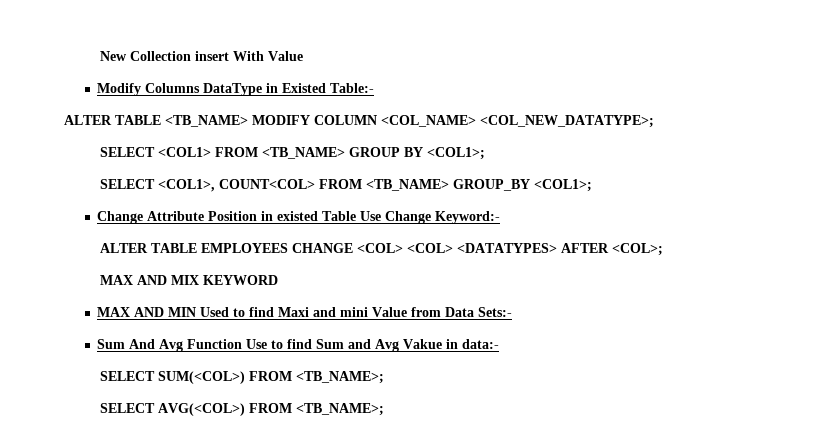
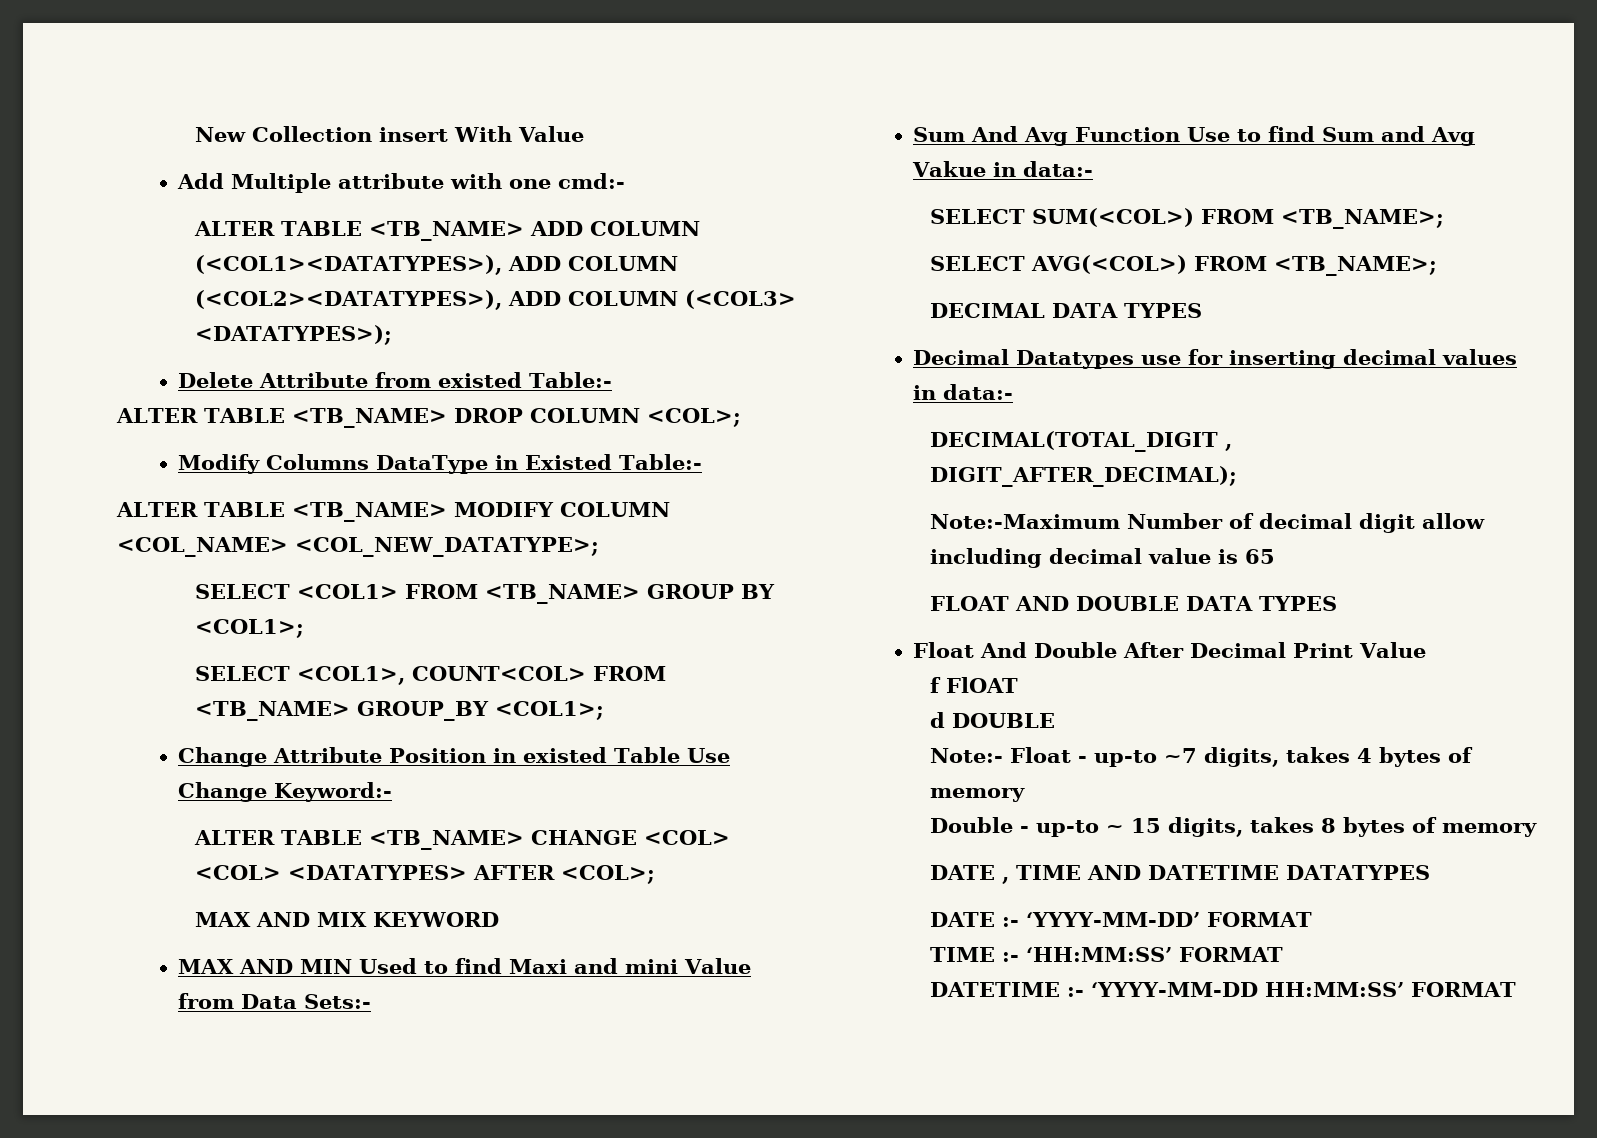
+ Add Multiple attribute with one cmd:-
+ ALTER TABLE <TB_NAME> ADD COLUMN (<COL1><DATATYPES>), ADD COLUMN (<COL2><DATATYPES>), ADD COLUMN (<COL3> <DATATYPES>);
+ Delete Attribute from existed Table:-
+ ALTER TABLE <TB_NAME> DROP COLUMN <COL>;
- ALTER TABLE EMPLOYEES CHANGE <COL> <COL> <DATATYPES> AFTER <COL>;
+ ALTER TABLE <TB_NAME> CHANGE <COL> <COL> <DATATYPES> AFTER <COL>;
+ DECIMAL DATA TYPES
+ Decimal Datatypes use for inserting decimal values in data:-
+ DECIMAL(TOTAL_DIGIT , DIGIT_AFTER_DECIMAL);
+ Note:-Maximum Number of decimal digit allow including decimal value is 65
+ FLOAT AND DOUBLE DATA TYPES
+ Float And Double After Decimal Print Value
+ f FlOAT
+ d DOUBLE
+ Note:- Float - up-to ~7 digits, takes 4 bytes of memory
+ Double - up-to ~ 15 digits, takes 8 bytes of memory
+ DATE , TIME AND DATETIME DATATYPES
+ DATE :- ‘YYYY-MM-DD’ FORMAT
+ TIME :- ‘HH:MM:SS’ FORMAT
+ DATETIME :- ‘YYYY-MM-DD HH:MM:SS’ FORMAT

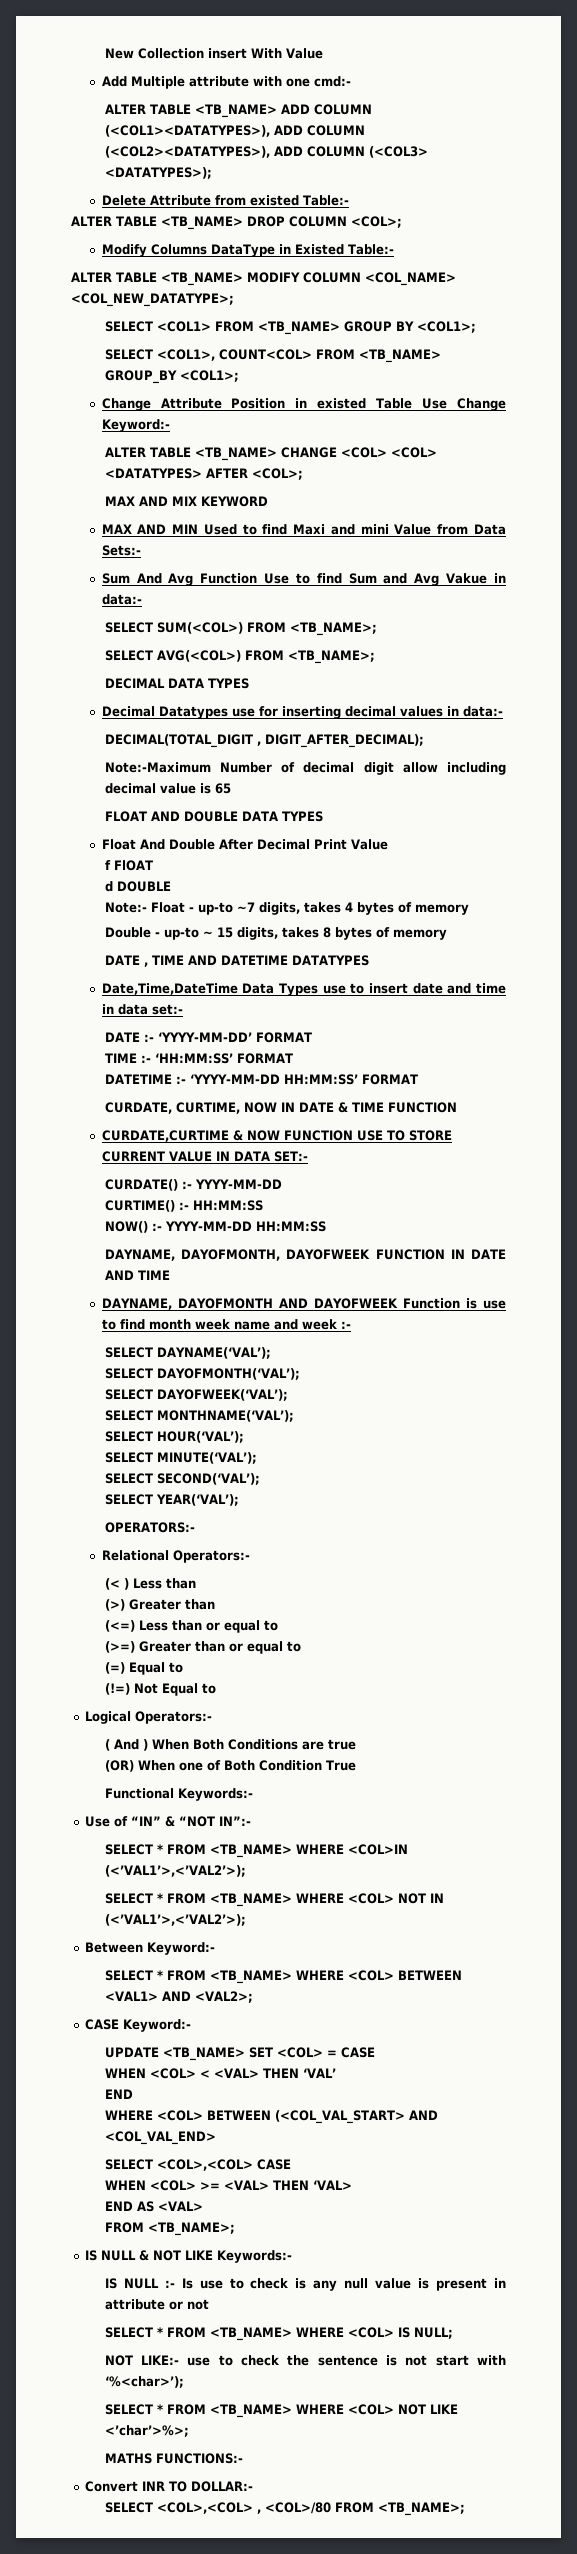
+ Date,Time,DateTime Data Types use to insert date and time in data set:-
+ CURDATE, CURTIME, NOW IN DATE & TIME FUNCTION
+ CURDATE,CURTIME & NOW FUNCTION USE TO STORE CURRENT VALUE IN DATA SET:-
+ CURDATE() :- YYYY-MM-DD
+ CURTIME() :- HH:MM:SS
+ NOW() :- YYYY-MM-DD HH:MM:SS
+ DAYNAME, DAYOFMONTH, DAYOFWEEK FUNCTION IN DATE AND TIME
+ DAYNAME, DAYOFMONTH AND DAYOFWEEK Function is use to find month week name and week :-
+ SELECT DAYNAME(‘VAL’);
+ SELECT DAYOFMONTH(‘VAL’);
+ SELECT DAYOFWEEK(‘VAL’);
+ SELECT MONTHNAME(‘VAL’);
+ SELECT HOUR(‘VAL’);
+ SELECT MINUTE(‘VAL’);
+ SELECT SECOND(‘VAL’);
+ SELECT YEAR(‘VAL’);
+ OPERATORS:-
+ Relational Operators:-
+ (< ) Less than
+ (>) Greater than
+ (<=) Less than or equal to
+ (>=) Greater than or equal to
+ (=) Equal to
+ (!=) Not Equal to
+ Logical Operators:-
+ ( And ) When Both Conditions are true
+ (OR) When one of Both Condition True
+ Functional Keywords:-
+ Use of “IN” & “NOT IN”:-
+ SELECT * FROM <TB_NAME> WHERE <COL>IN (<’VAL1’>,<’VAL2’>);
+ SELECT * FROM <TB_NAME> WHERE <COL> NOT IN (<’VAL1’>,<’VAL2’>);
+ Between Keyword:-
+ SELECT * FROM <TB_NAME> WHERE <COL> BETWEEN <VAL1> AND <VAL2>;
+ CASE Keyword:-
+ UPDATE <TB_NAME> SET <COL> = CASE
+ WHEN <COL> < <VAL> THEN ‘VAL’
+ END
+ WHERE <COL> BETWEEN (<COL_VAL_START> AND <COL_VAL_END>
+ SELECT <COL>,<COL> CASE
+ WHEN <COL> >= <VAL> THEN ‘VAL>
+ END AS <VAL>
+ FROM <TB_NAME>;
+ IS NULL & NOT LIKE Keywords:-
+ IS NULL :- Is use to check is any null value is present in attribute or not
+ SELECT * FROM <TB_NAME> WHERE <COL> IS NULL;
+ NOT LIKE:- use to check the sentence is not start with ‘%<char>’);
+ SELECT * FROM <TB_NAME> WHERE <COL> NOT LIKE <’char’>%>;
+ MATHS FUNCTIONS:-
+ Convert INR TO DOLLAR:-
+ SELECT <COL>,<COL> , <COL>/80 FROM <TB_NAME>;

